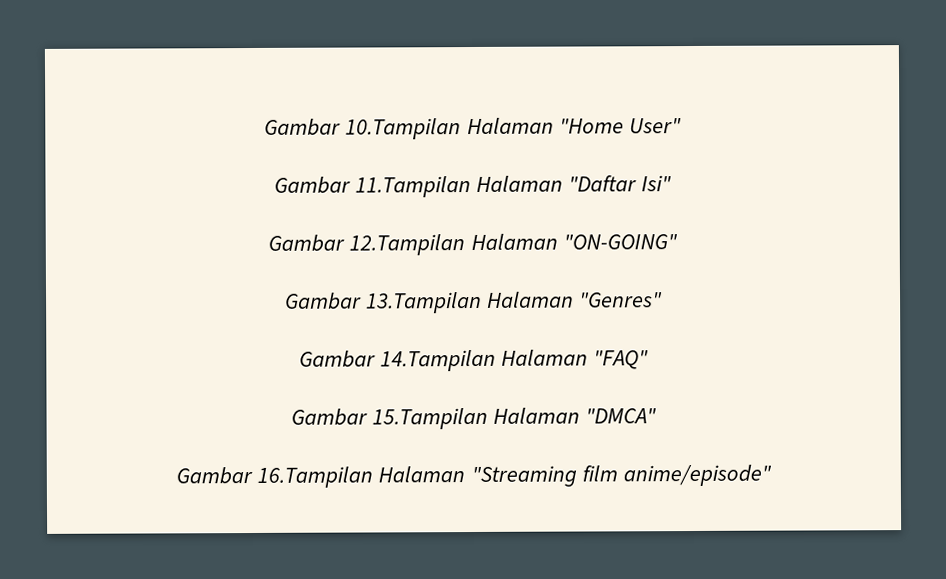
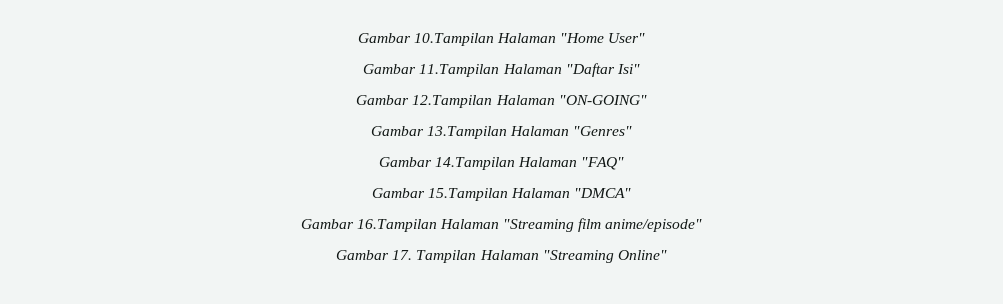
+ Gambar 17. Tampilan Halaman "Streaming Online"

